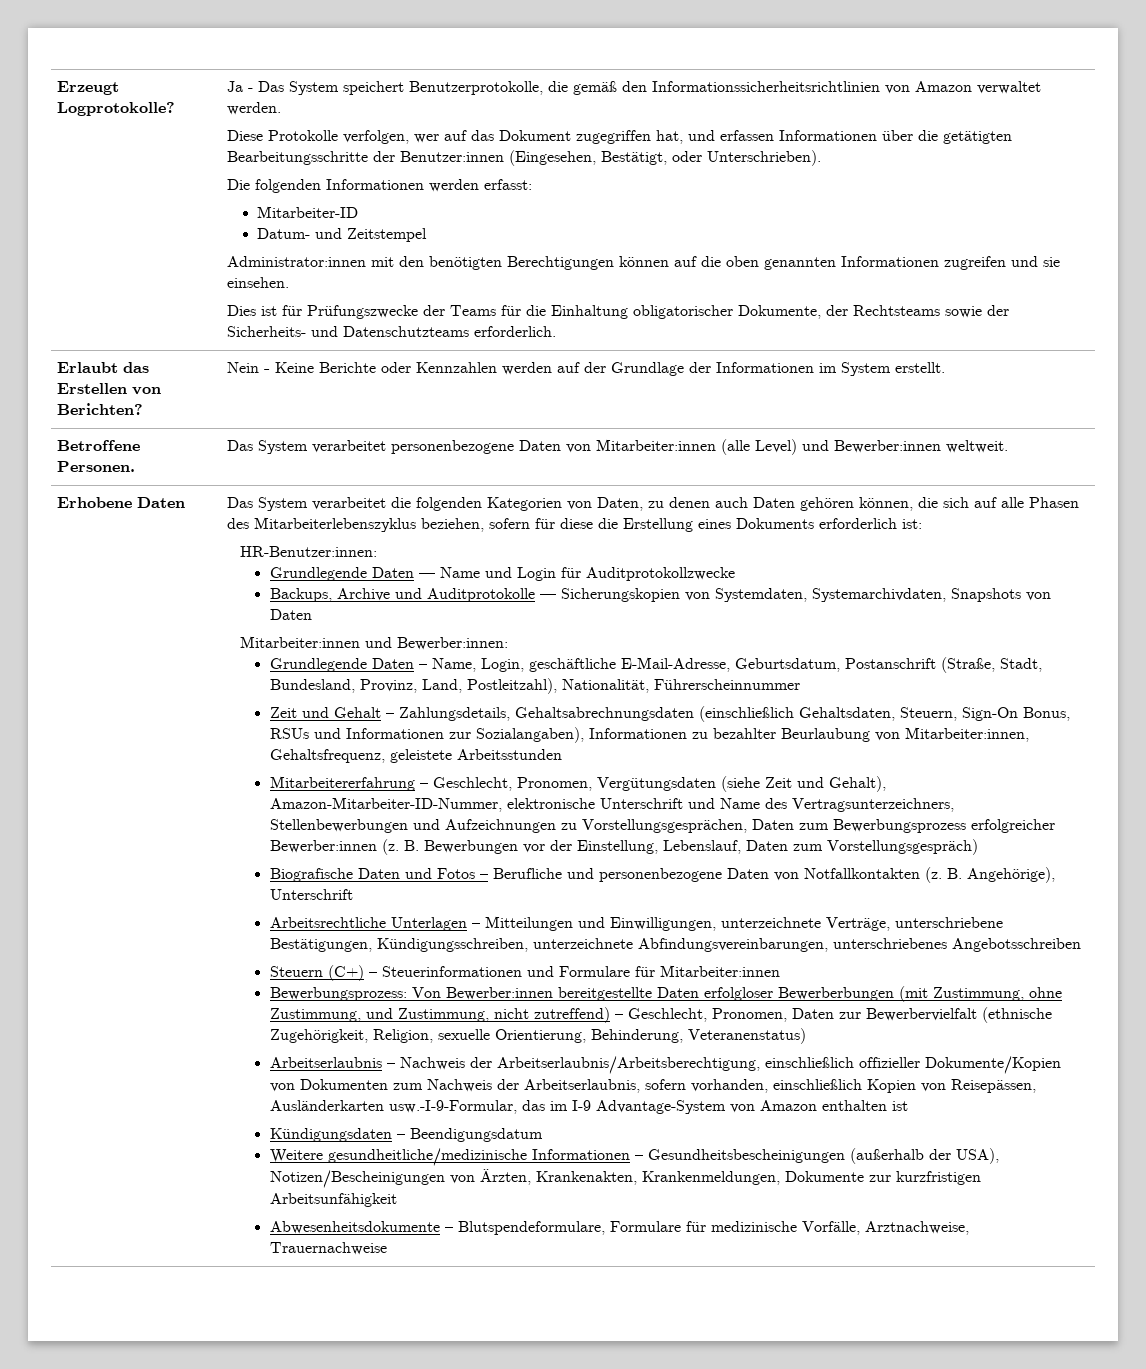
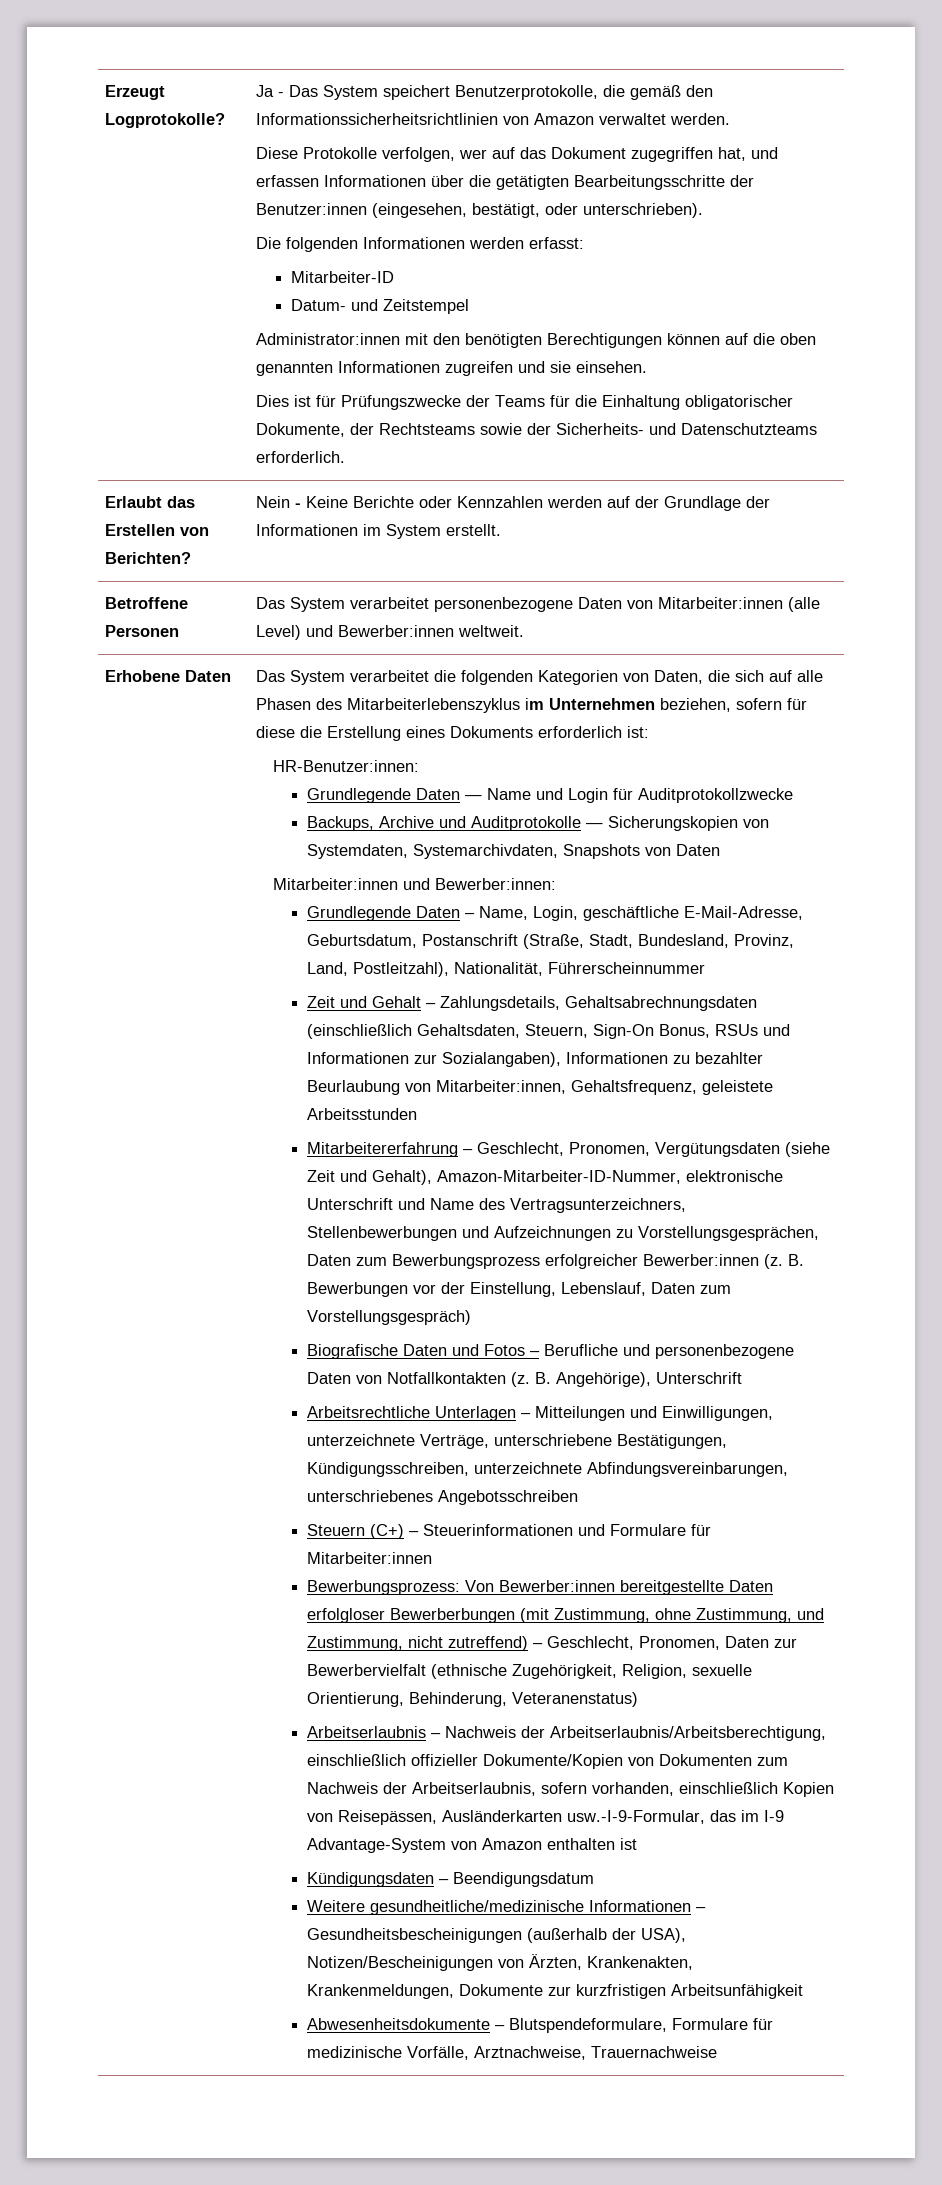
- Diese Protokolle verfolgen, wer auf das Dokument zugegriffen hat, und erfassen Informationen über die getätigten Bearbeitungsschritte der Benutzer:innen (Eingesehen, Bestätigt, oder Unterschrieben).
+ Diese Protokolle verfolgen, wer auf das Dokument zugegriffen hat, und erfassen Informationen über die getätigten Bearbeitungsschritte der Benutzer:innen (eingesehen, bestätigt, oder unterschrieben).
- Betroffene Personen. | Das System verarbeitet personenbezogene Daten von Mitarbeiter:innen (alle Level) und Bewerber:innen weltweit.
+ Betroffene Personen | Das System verarbeitet personenbezogene Daten von Mitarbeiter:innen (alle Level) und Bewerber:innen weltweit.
- Das System verarbeitet die folgenden Kategorien von Daten, zu denen auch Daten gehören können, die sich auf alle Phasen des Mitarbeiterlebenszyklus beziehen, sofern für diese die Erstellung eines Dokuments erforderlich ist:
+ Das System verarbeitet die folgenden Kategorien von Daten, die sich auf alle Phasen des Mitarbeiterlebenszyklus im Unternehmen beziehen, sofern für diese die Erstellung eines Dokuments erforderlich ist:

